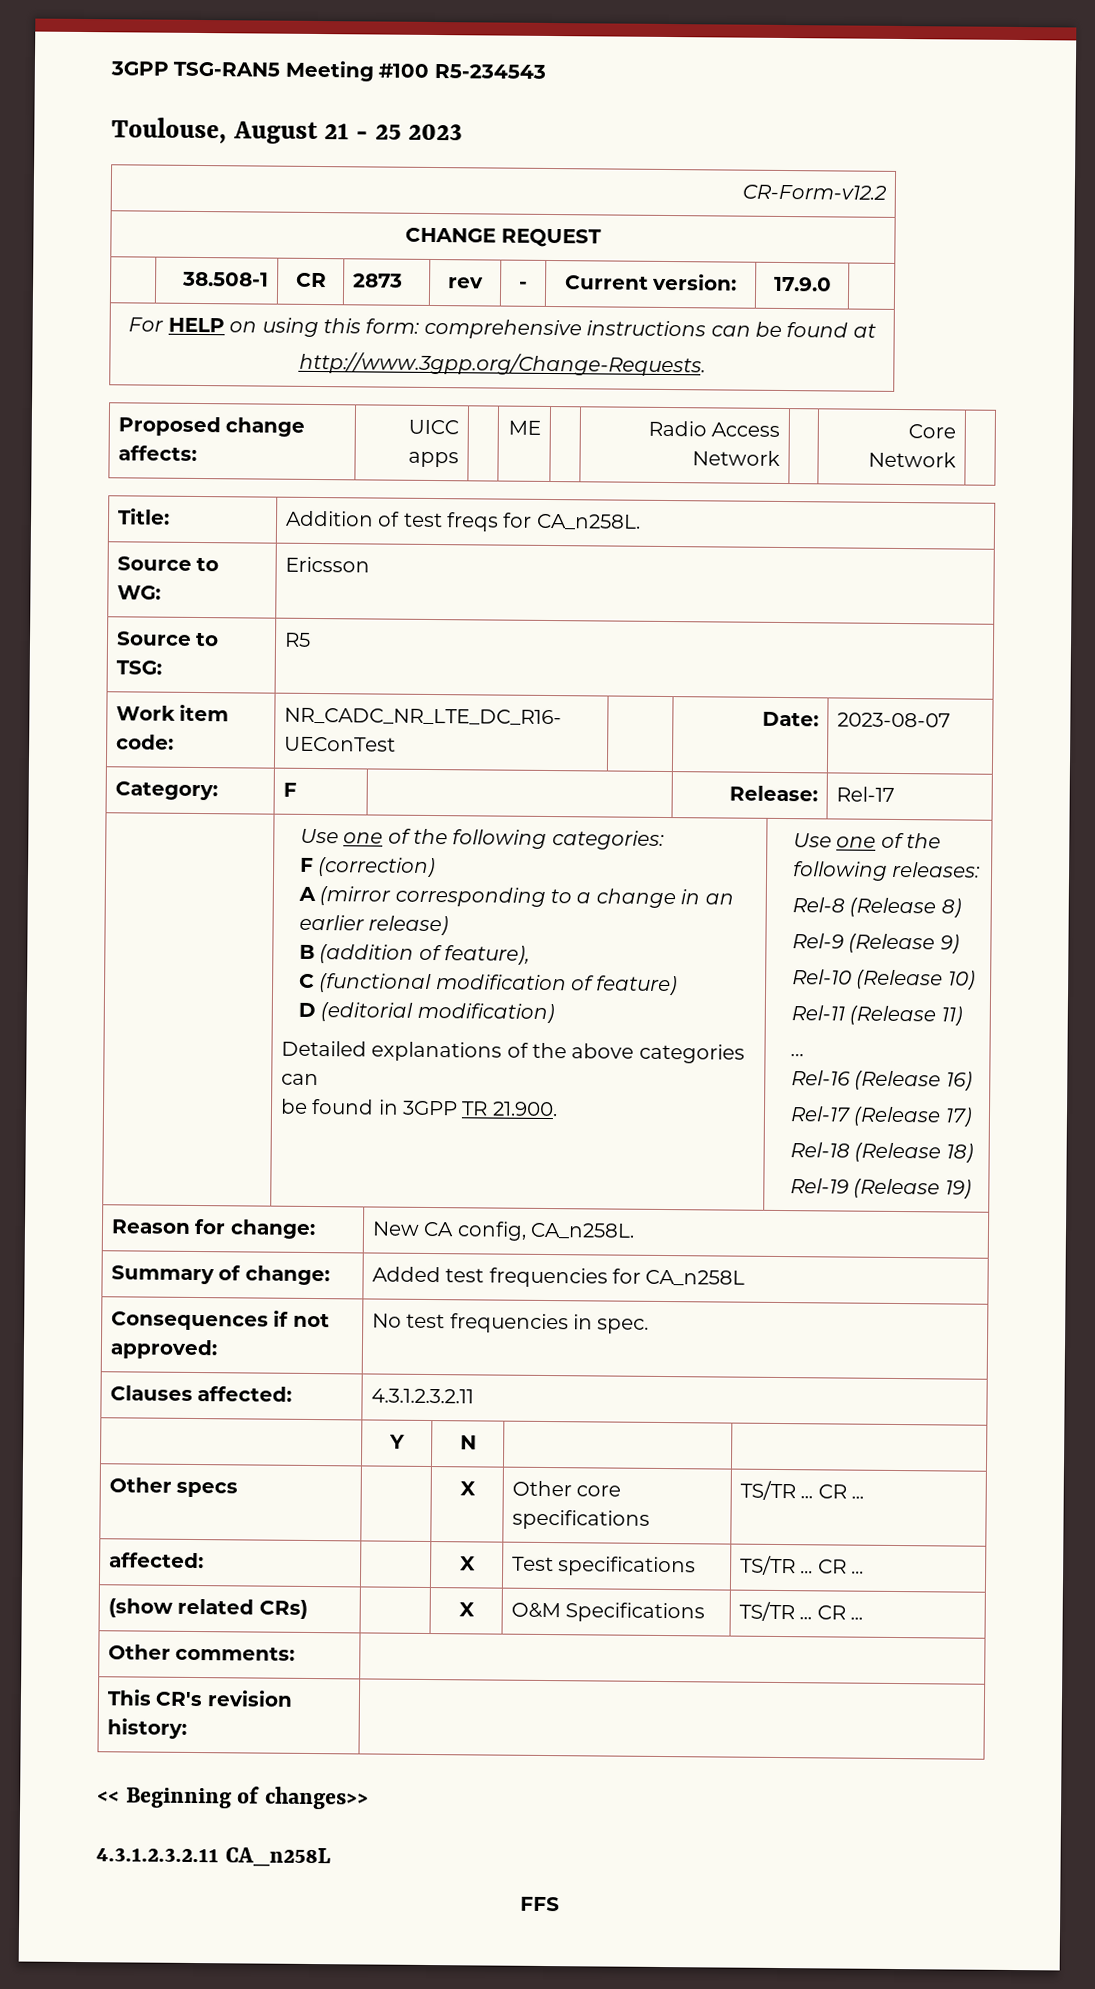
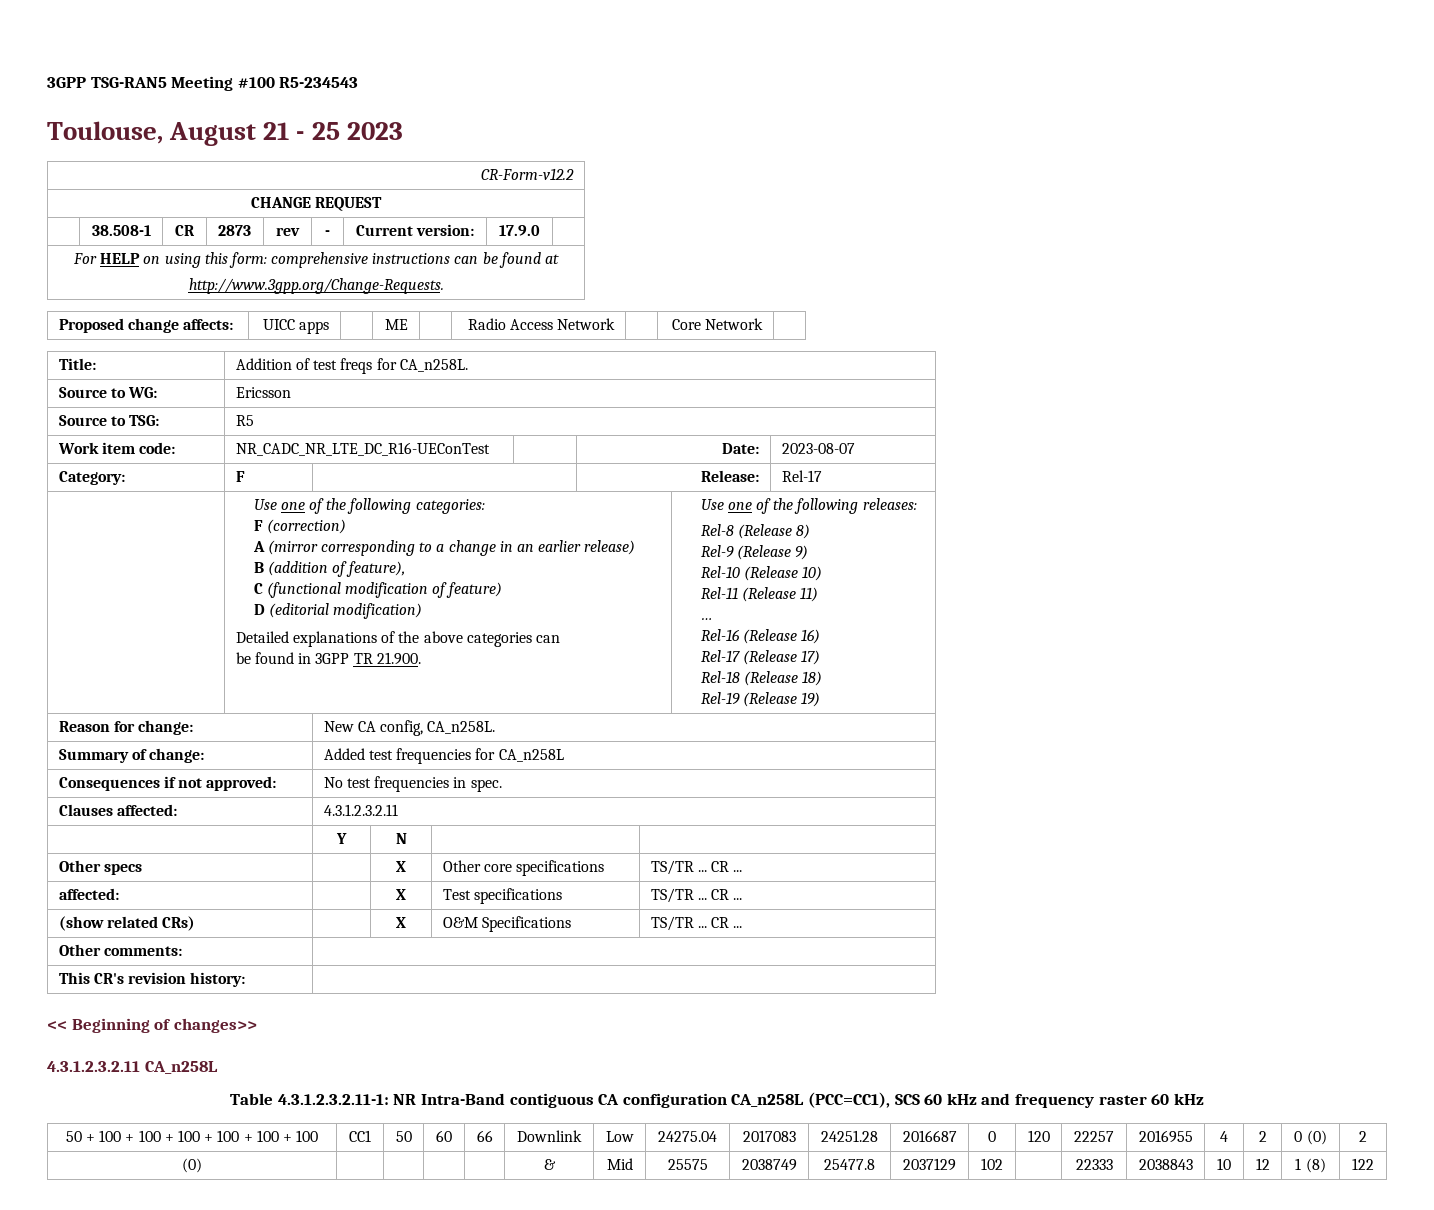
- FFS
+ Table 4.3.1.2.3.2.11-1: NR Intra-Band contiguous CA configuration CA_n258L (PCC=CC1), SCS 60 kHz and frequency raster 60 kHz
+ 50 + 100 + 100 + 100 + 100 + 100 + 100 | CC1 | 50 | 60 | 66 | Downlink | Low | 24275.04 | 2017083 | 24251.28 | 2016687 | 0 | 120 | 22257 | 2016955 | 4 | 2 | 0 (0) | 2
+ (0) | | | | | & | Mid | 25575 | 2038749 | 25477.8 | 2037129 | 102 | | 22333 | 2038843 | 10 | 12 | 1 (8) | 122

